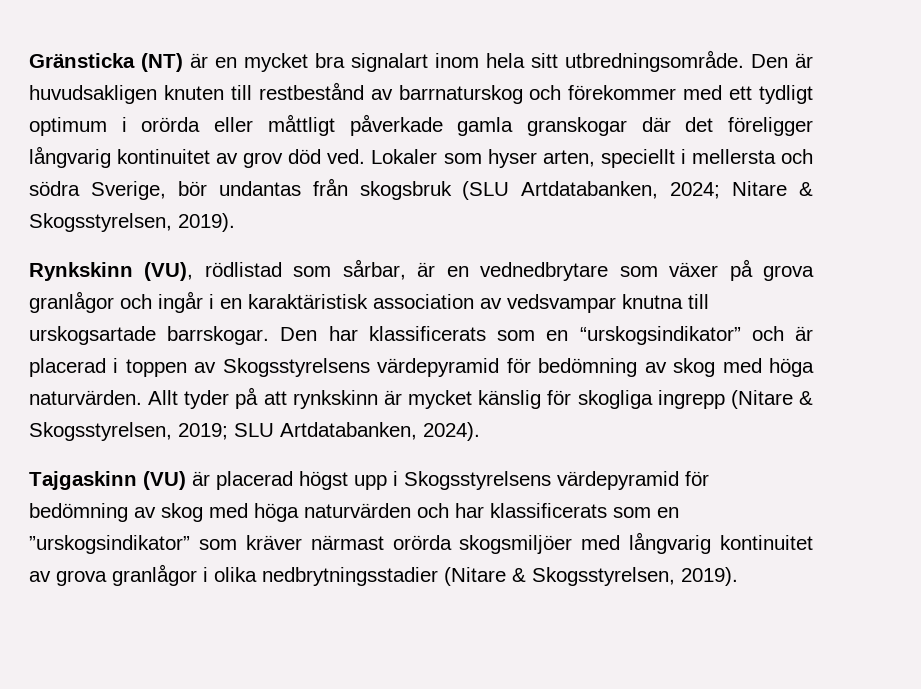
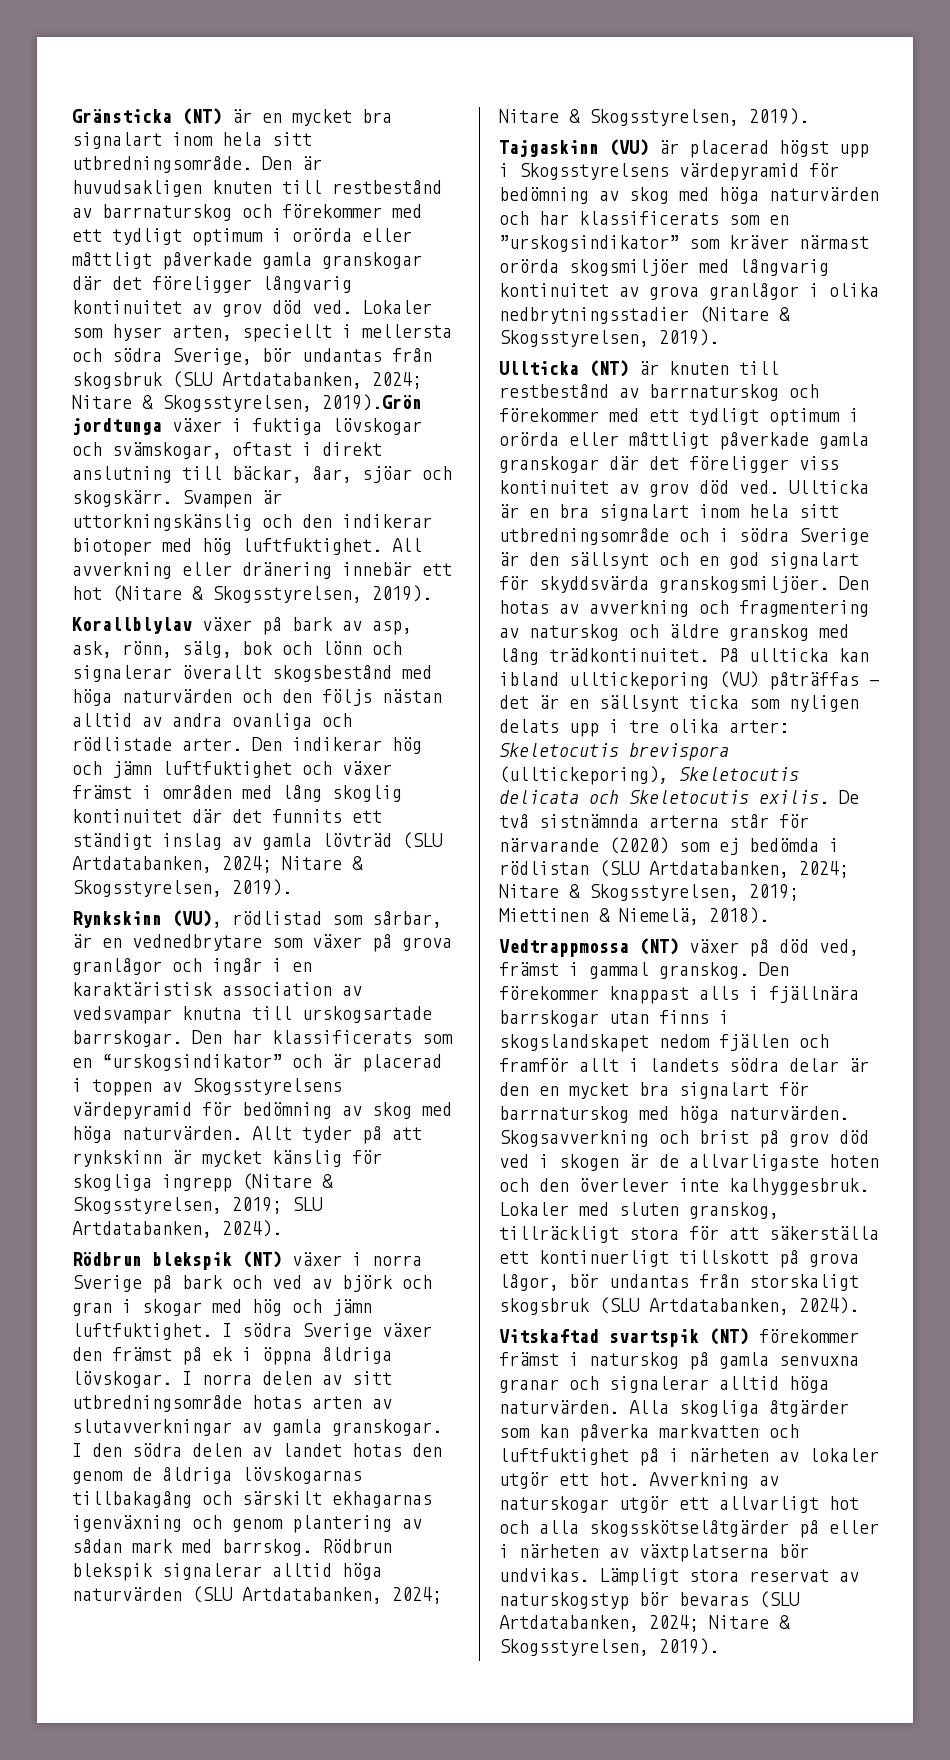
- Lokaler som hyser arten, speciellt i mellersta och södra Sverige, bör undantas från skogsbruk (SLU Artdatabanken, 2024; Nitare & Skogsstyrelsen, 2019).
+ Lokaler som hyser arten, speciellt i mellersta och södra Sverige, bör undantas från skogsbruk (SLU Artdatabanken, 2024; Nitare & Skogsstyrelsen, 2019).Grön jordtunga växer i fuktiga lövskogar och svämskogar, oftast i direkt anslutning till bäckar, åar, sjöar och skogskärr. Svampen är uttorkningskänslig och den indikerar biotoper med hög luftfuktighet. All avverkning eller dränering innebär ett hot (Nitare & Skogsstyrelsen, 2019).
+ Korallblylav växer på bark av asp, ask, rönn, sälg, bok och lönn och signalerar överallt skogsbestånd med höga naturvärden och den följs nästan alltid av andra ovanliga och rödlistade arter. Den indikerar hög och jämn luftfuktighet och växer främst i områden med lång skoglig kontinuitet där det funnits ett ständigt inslag av gamla lövträd (SLU Artdatabanken, 2024; Nitare & Skogsstyrelsen, 2019).
+ Rödbrun blekspik (NT) växer i norra Sverige på bark och ved av björk och gran i skogar med hög och jämn luftfuktighet. I södra Sverige växer den främst på ek i öppna åldriga lövskogar. I norra delen av sitt utbredningsområde hotas arten av slutavverkningar av gamla granskogar. I den södra delen av landet hotas den genom de åldriga lövskogarnas tillbakagång och särskilt ekhagarnas igenväxning och genom plantering av sådan mark med barrskog. Rödbrun blekspik signalerar alltid höga naturvärden (SLU Artdatabanken, 2024; Nitare & Skogsstyrelsen, 2019).
+ Ullticka (NT) är knuten till restbestånd av barrnaturskog och förekommer med ett tydligt optimum i orörda eller måttligt påverkade gamla granskogar där det föreligger viss kontinuitet av grov död ved. Ullticka är en bra signalart inom hela sitt utbredningsområde och i södra Sverige är den sällsynt och en god signalart för skyddsvärda granskogsmiljöer. Den hotas av avverkning och fragmentering av naturskog och äldre granskog med lång trädkontinuitet. På ullticka kan ibland ulltickeporing (VU) påträffas - det är en sällsynt ticka som nyligen delats upp i tre olika arter: Skeletocutis brevispora (ulltickeporing), Skeletocutis delicata och Skeletocutis exilis. De två sistnämnda arterna står för närvarande (2020) som ej bedömda i rödlistan (SLU Artdatabanken, 2024; Nitare & Skogsstyrelsen, 2019; Miettinen & Niemelä, 2018).
+ Vedtrappmossa (NT) växer på död ved, främst i gammal granskog. Den förekommer knappast alls i fjällnära barrskogar utan finns i skogslandskapet nedom fjällen och framför allt i landets södra delar är den en mycket bra signalart för barrnaturskog med höga naturvärden. Skogsavverkning och brist på grov död ved i skogen är de allvarligaste hoten och den överlever inte kalhyggesbruk. Lokaler med sluten granskog, tillräckligt stora för att säkerställa ett kontinuerligt tillskott på grova lågor, bör undantas från storskaligt skogsbruk (SLU Artdatabanken, 2024).
+ Vitskaftad svartspik (NT) förekommer främst i naturskog på gamla senvuxna granar och signalerar alltid höga naturvärden. Alla skogliga åtgärder som kan påverka markvatten och luftfuktighet på i närheten av lokaler utgör ett hot. Avverkning av naturskogar utgör ett allvarligt hot och alla skogsskötselåtgärder på eller i närheten av växtplatserna bör undvikas. Lämpligt stora reservat av naturskogstyp bör bevaras (SLU Artdatabanken, 2024; Nitare & Skogsstyrelsen, 2019).

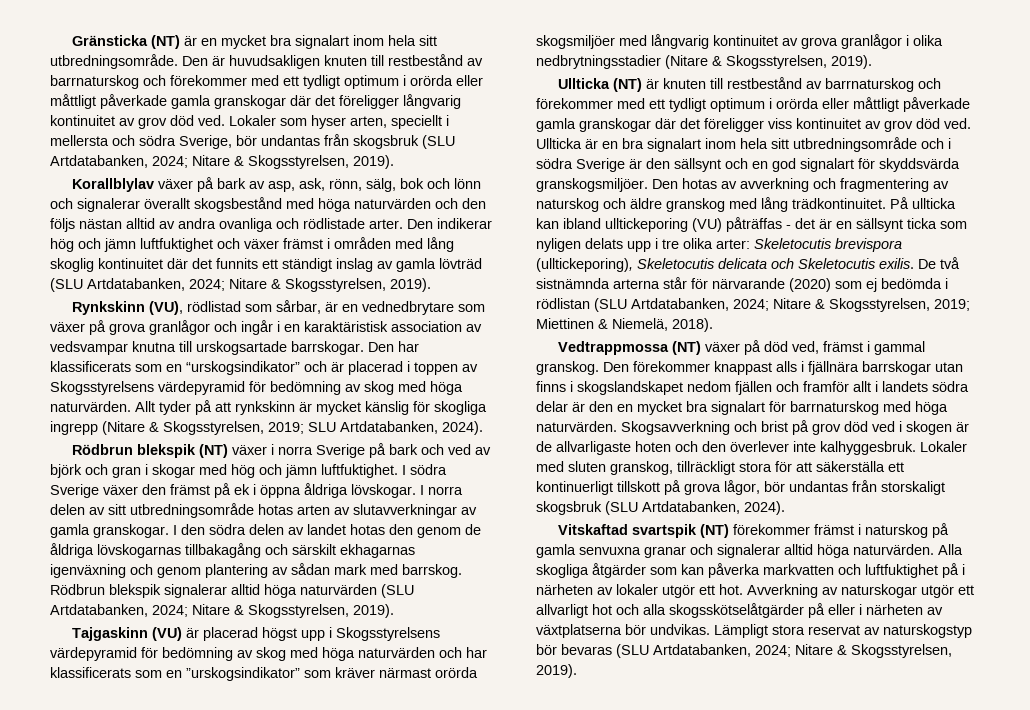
- Lokaler som hyser arten, speciellt i mellersta och södra Sverige, bör undantas från skogsbruk (SLU Artdatabanken, 2024; Nitare & Skogsstyrelsen, 2019).Grön jordtunga växer i fuktiga lövskogar och svämskogar, oftast i direkt anslutning till bäckar, åar, sjöar och skogskärr. Svampen är uttorkningskänslig och den indikerar biotoper med hög luftfuktighet. All avverkning eller dränering innebär ett hot (Nitare & Skogsstyrelsen, 2019).
+ Lokaler som hyser arten, speciellt i mellersta och södra Sverige, bör undantas från skogsbruk (SLU Artdatabanken, 2024; Nitare & Skogsstyrelsen, 2019).

